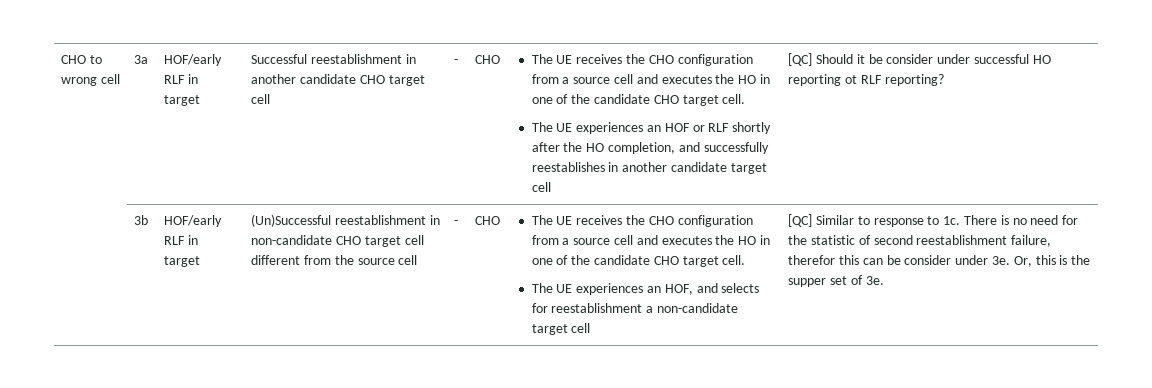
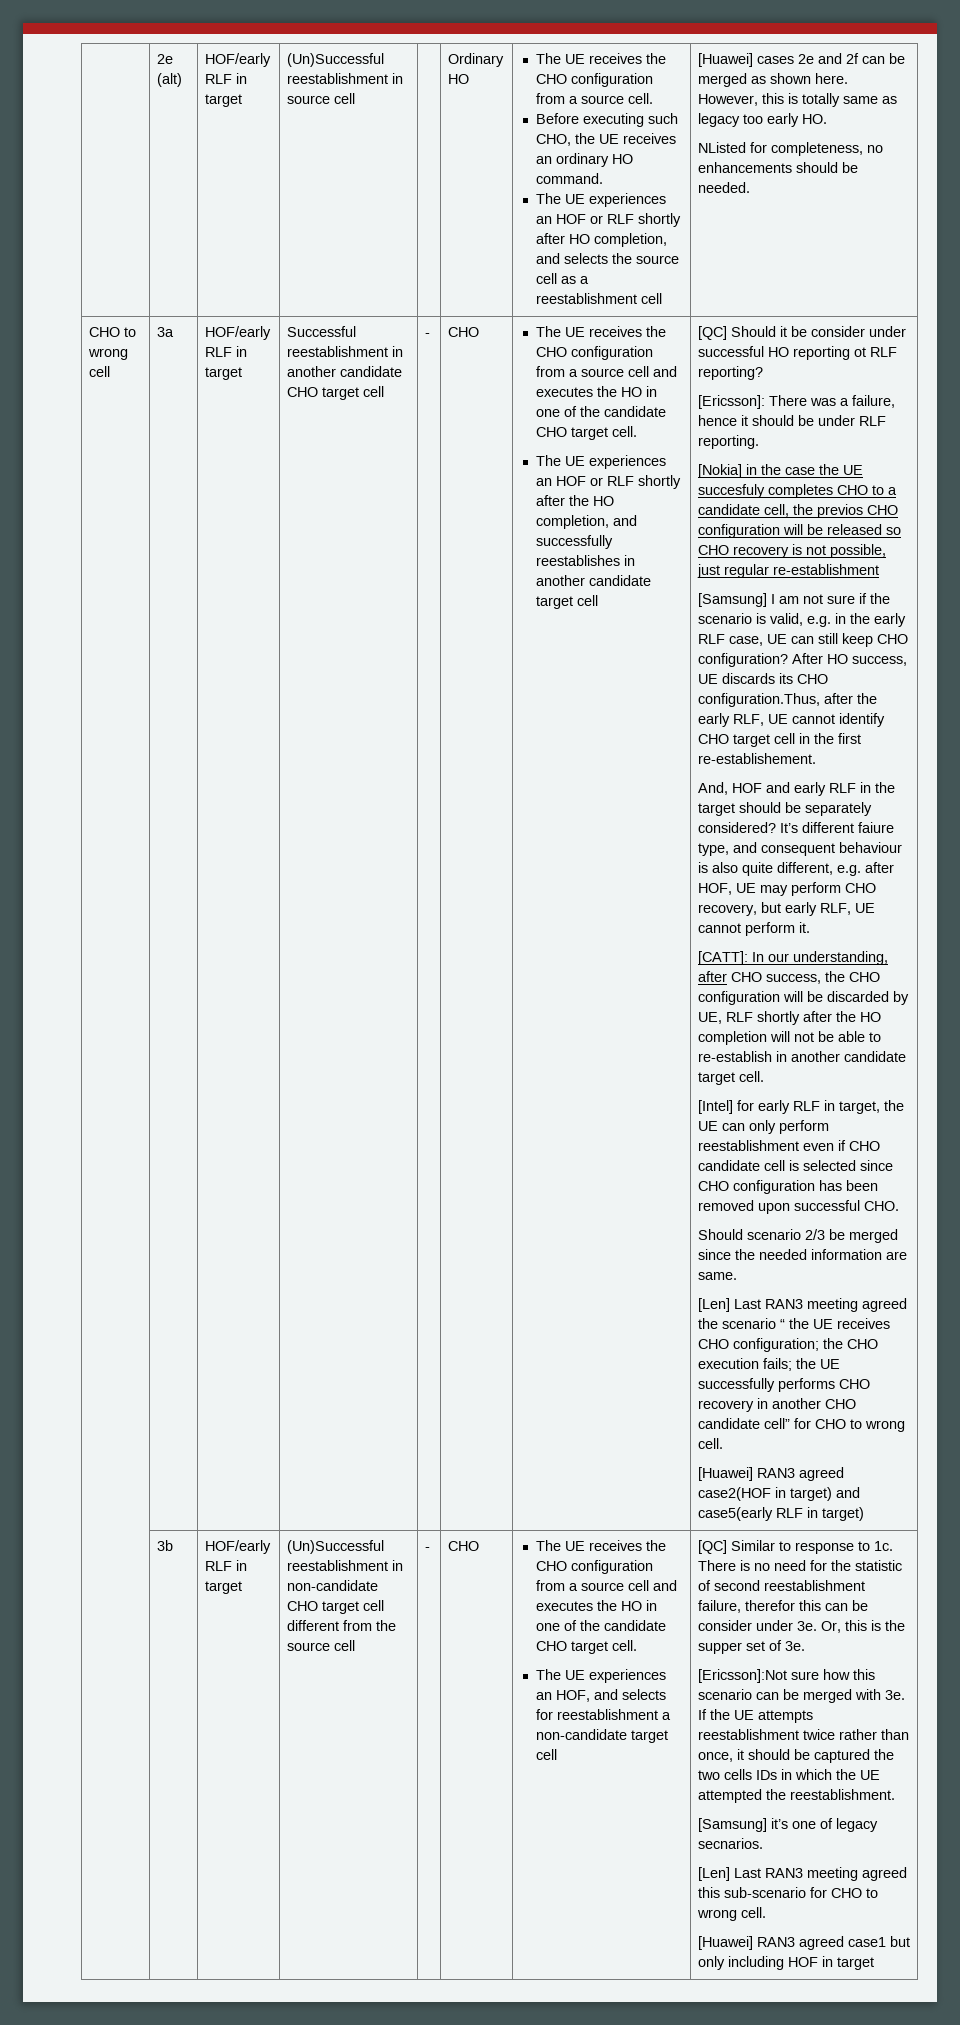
+ 2e (alt) | HOF/early RLF in target | (Un)Successful reestablishment in source cell | | Ordinary HO | The UE receives the CHO configuration from a source cell.
+ Before executing such CHO, the UE receives an ordinary HO command.
+ The UE experiences an HOF or RLF shortly after HO completion, and selects the source cell as a reestablishment cell | [Huawei] cases 2e and 2f can be merged as shown here. However, this is totally same as legacy too early HO.
+ NListed for completeness, no enhancements should be needed.
+ [Ericsson]: There was a failure, hence it should be under RLF reporting.
+ [Nokia] in the case the UE succesfuly completes CHO to a candidate cell, the previos CHO configuration will be released so CHO recovery is not possible, just regular re-establishment
+ [Samsung] I am not sure if the scenario is valid, e.g. in the early RLF case, UE can still keep CHO configuration? After HO success, UE discards its CHO configuration.Thus, after the early RLF, UE cannot identify CHO target cell in the first re-establishement.
+ And, HOF and early RLF in the target should be separately considered? It’s different faiure type, and consequent behaviour is also quite different, e.g. after HOF, UE may perform CHO recovery, but early RLF, UE cannot perform it.
+ [CATT]: In our understanding, after CHO success, the CHO configuration will be discarded by UE, RLF shortly after the HO completion will not be able to re-establish in another candidate target cell.
+ [Intel] for early RLF in target, the UE can only perform reestablishment even if CHO candidate cell is selected since CHO configuration has been removed upon successful CHO.
+ Should scenario 2/3 be merged since the needed information are same.
+ [Len] Last RAN3 meeting agreed the scenario “ the UE receives CHO configuration; the CHO execution fails; the UE successfully performs CHO recovery in another CHO candidate cell” for CHO to wrong cell.
+ [Huawei] RAN3 agreed case2(HOF in target) and case5(early RLF in target)
+ [Ericsson]:Not sure how this scenario can be merged with 3e. If the UE attempts reestablishment twice rather than once, it should be captured the two cells IDs in which the UE attempted the reestablishment.
+ [Samsung] it’s one of legacy secnarios.
+ [Len] Last RAN3 meeting agreed this sub-scenario for CHO to wrong cell.
+ [Huawei] RAN3 agreed case1 but only including HOF in target

